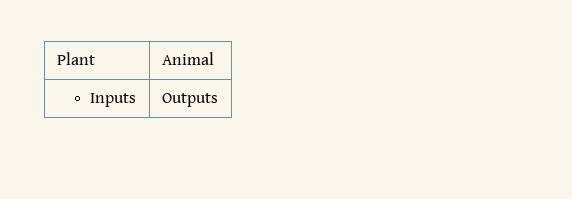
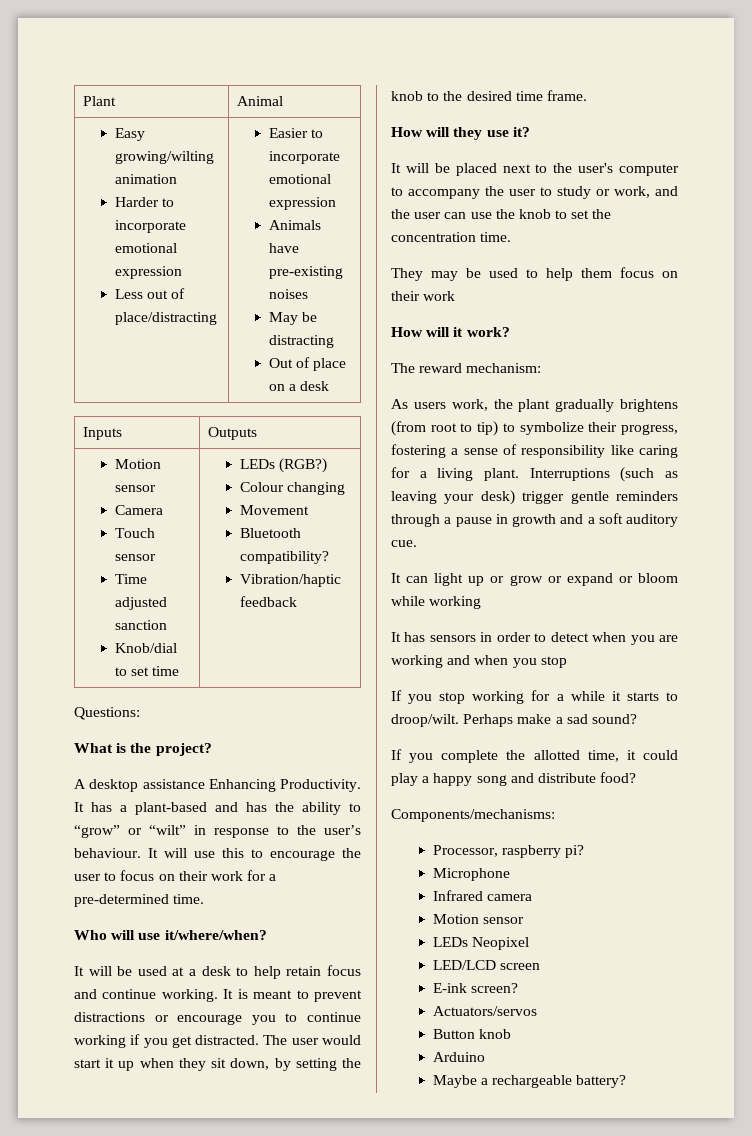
+ Easy growing/wilting animation
+ Harder to incorporate emotional expression
+ Less out of place/distracting | Easier to incorporate emotional expression
+ Animals have pre-existing noises
+ May be distracting
+ Out of place on a desk
  Inputs | Outputs
+ Motion sensor
+ Camera
+ Touch sensor
+ Time adjusted sanction
+ Knob/dial to set time | LEDs (RGB?)
+ Colour changing
+ Movement
+ Bluetooth compatibility?
+ Vibration/haptic feedback
+ Questions:
+ What is the project?
+ A desktop assistance Enhancing Productivity. It has a plant-based and has the ability to “grow” or “wilt” in response to the user’s behaviour. It will use this to encourage the user to focus on their work for a pre-determined time.
+ Who will use it/where/when?
+ It will be used at a desk to help retain focus and continue working. It is meant to prevent distractions or encourage you to continue working if you get distracted. The user would start it up when they sit down, by setting the knob to the desired time frame.
+ How will they use it?
+ It will be placed next to the user's computer to accompany the user to study or work, and the user can use the knob to set the concentration time.
+ They may be used to help them focus on their work
+ How will it work?
+ The reward mechanism:
+ As users work, the plant gradually brightens (from root to tip) to symbolize their progress, fostering a sense of responsibility like caring for a living plant. Interruptions (such as leaving your desk) trigger gentle reminders through a pause in growth and a soft auditory cue.
+ It can light up or grow or expand or bloom while working
+ It has sensors in order to detect when you are working and when you stop
+ If you stop working for a while it starts to droop/wilt. Perhaps make a sad sound?
+ If you complete the allotted time, it could play a happy song and distribute food?
+ Components/mechanisms:
+ Processor, raspberry pi?
+ Microphone
+ Infrared camera
+ Motion sensor
+ LEDs Neopixel
+ LED/LCD screen
+ E-ink screen?
+ Actuators/servos
+ Button knob
+ Arduino
+ Maybe a rechargeable battery?

